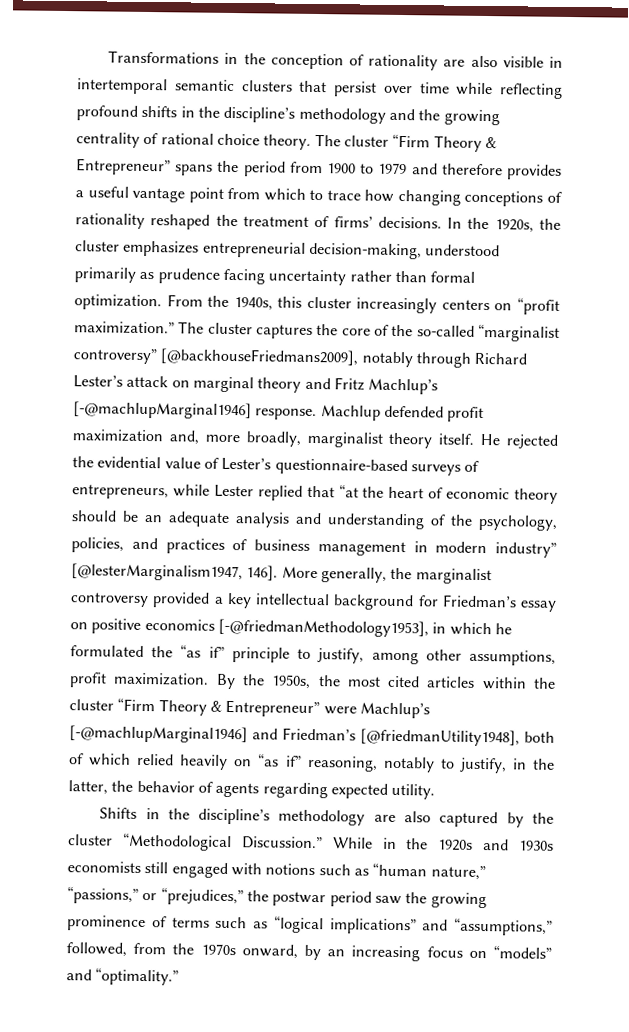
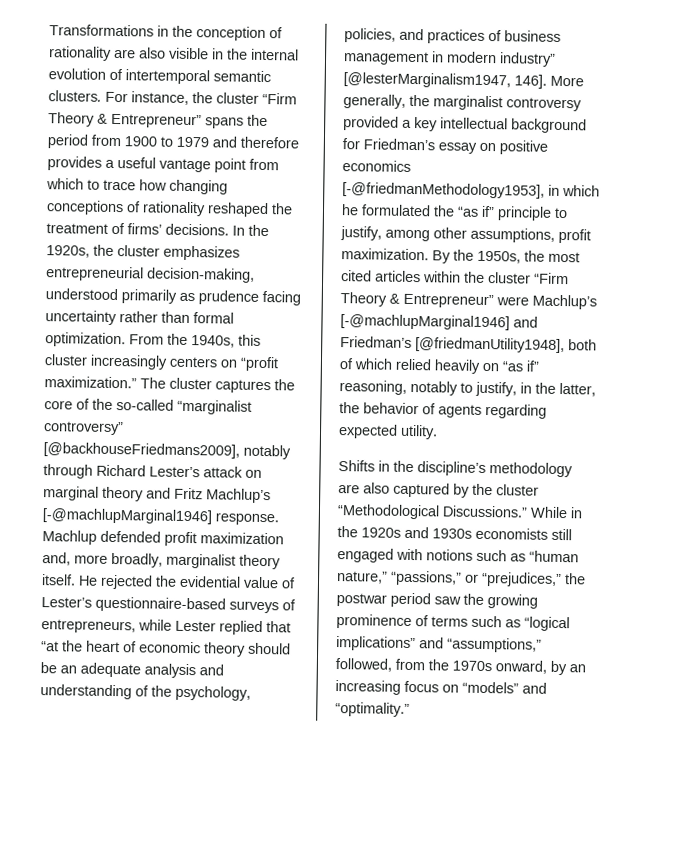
- Transformations in the conception of rationality are also visible in intertemporal semantic clusters that persist over time while reflecting profound shifts in the discipline’s methodology and the growing centrality of rational choice theory. The cluster “Firm Theory & Entrepreneur” spans the period from 1900 to 1979 and therefore provides a useful vantage point from which to trace how changing conceptions of rationality reshaped the treatment of firms’ decisions.
+ Transformations in the conception of rationality are also visible in the internal evolution of intertemporal semantic clusters. For instance, the cluster “Firm Theory & Entrepreneur” spans the period from 1900 to 1979 and therefore provides a useful vantage point from which to trace how changing conceptions of rationality reshaped the treatment of firms’ decisions.
- Shifts in the discipline’s methodology are also captured by the cluster “Methodological Discussion.”
+ Shifts in the discipline’s methodology are also captured by the cluster “Methodological Discussions.”

